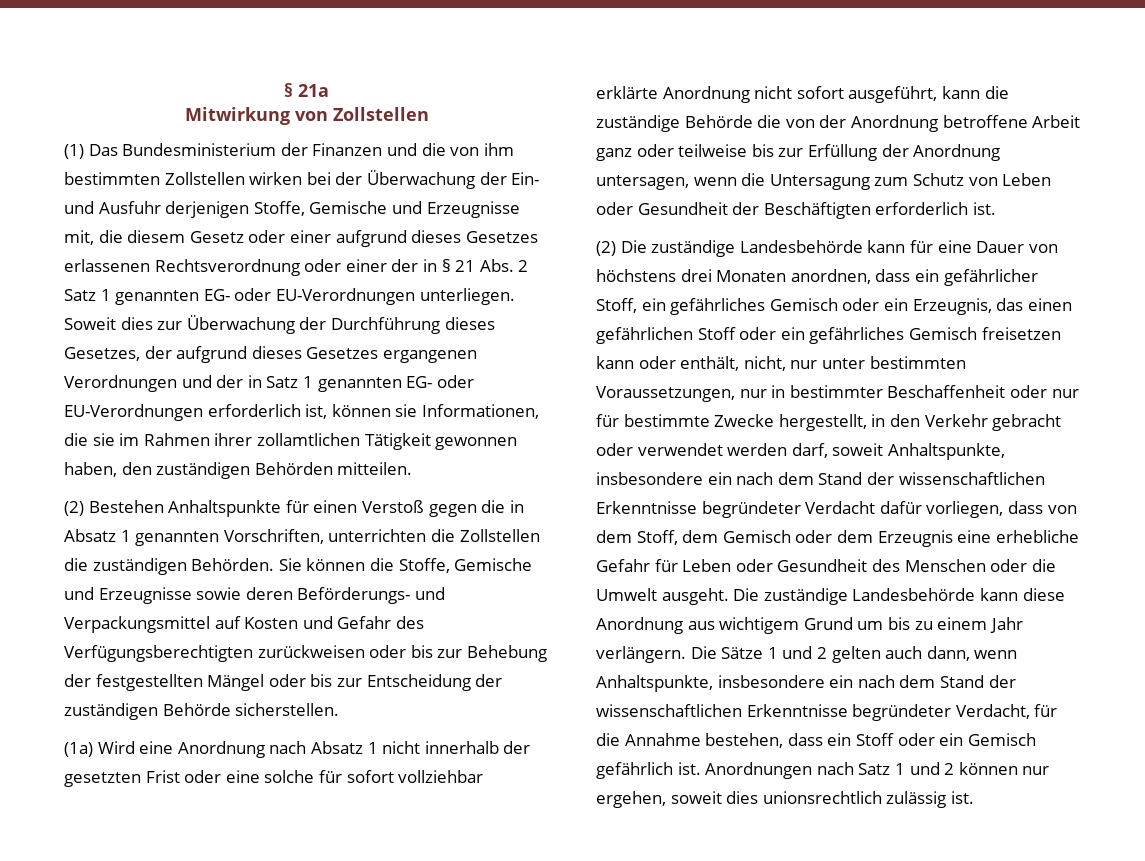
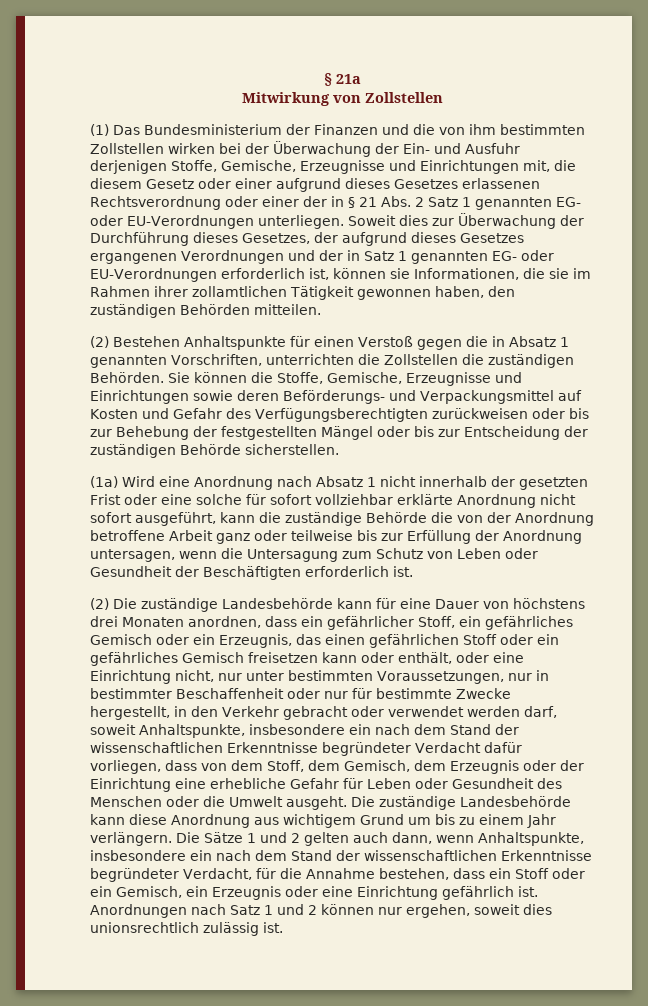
- (1) Das Bundesministerium der Finanzen und die von ihm bestimmten Zollstellen wirken bei der Überwachung der Ein- und Ausfuhr derjenigen Stoffe, Gemische und Erzeugnisse mit, die diesem Gesetz oder einer aufgrund dieses Gesetzes erlassenen Rechtsverordnung oder einer der in § 21 Abs. 2 Satz 1 genannten EG- oder EU-Verordnungen unterliegen.
+ (1) Das Bundesministerium der Finanzen und die von ihm bestimmten Zollstellen wirken bei der Überwachung der Ein- und Ausfuhr derjenigen Stoffe, Gemische, Erzeugnisse und Einrichtungen mit, die diesem Gesetz oder einer aufgrund dieses Gesetzes erlassenen Rechtsverordnung oder einer der in § 21 Abs. 2 Satz 1 genannten EG- oder EU-Verordnungen unterliegen.
- Sie können die Stoffe, Gemische und Erzeugnisse sowie deren Beförderungs- und Verpackungsmittel auf Kosten und Gefahr des Verfügungsberechtigten zurückweisen oder bis zur Behebung der festgestellten Mängel oder bis zur Entscheidung der zuständigen Behörde sicherstellen.
+ Sie können die Stoffe, Gemische, Erzeugnisse und Einrichtungen sowie deren Beförderungs- und Verpackungsmittel auf Kosten und Gefahr des Verfügungsberechtigten zurückweisen oder bis zur Behebung der festgestellten Mängel oder bis zur Entscheidung der zuständigen Behörde sicherstellen.
- (2) Die zuständige Landesbehörde kann für eine Dauer von höchstens drei Monaten anordnen, dass ein gefährlicher Stoff, ein gefährliches Gemisch oder ein Erzeugnis, das einen gefährlichen Stoff oder ein gefährliches Gemisch freisetzen kann oder enthält, nicht, nur unter bestimmten Voraussetzungen, nur in bestimmter Beschaffenheit oder nur für bestimmte Zwecke hergestellt, in den Verkehr gebracht oder verwendet werden darf, soweit Anhaltspunkte, insbesondere ein nach dem Stand der wissenschaftlichen Erkenntnisse begründeter Verdacht dafür vorliegen, dass von dem Stoff, dem Gemisch oder dem Erzeugnis eine erhebliche Gefahr für Leben oder Gesundheit des Menschen oder die Umwelt ausgeht.
+ (2) Die zuständige Landesbehörde kann für eine Dauer von höchstens drei Monaten anordnen, dass ein gefährlicher Stoff, ein gefährliches Gemisch oder ein Erzeugnis, das einen gefährlichen Stoff oder ein gefährliches Gemisch freisetzen kann oder enthält, oder eine Einrichtung nicht, nur unter bestimmten Voraussetzungen, nur in bestimmter Beschaffenheit oder nur für bestimmte Zwecke hergestellt, in den Verkehr gebracht oder verwendet werden darf, soweit Anhaltspunkte, insbesondere ein nach dem Stand der wissenschaftlichen Erkenntnisse begründeter Verdacht dafür vorliegen, dass von dem Stoff, dem Gemisch, dem Erzeugnis oder der Einrichtung eine erhebliche Gefahr für Leben oder Gesundheit des Menschen oder die Umwelt ausgeht.
- Die Sätze 1 und 2 gelten auch dann, wenn Anhaltspunkte, insbesondere ein nach dem Stand der wissenschaftlichen Erkenntnisse begründeter Verdacht, für die Annahme bestehen, dass ein Stoff oder ein Gemisch gefährlich ist.
+ Die Sätze 1 und 2 gelten auch dann, wenn Anhaltspunkte, insbesondere ein nach dem Stand der wissenschaftlichen Erkenntnisse begründeter Verdacht, für die Annahme bestehen, dass ein Stoff oder ein Gemisch, ein Erzeugnis oder eine Einrichtung gefährlich ist.

